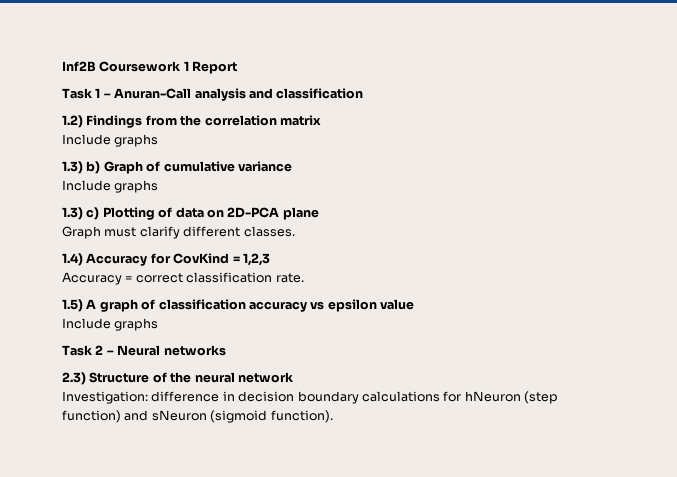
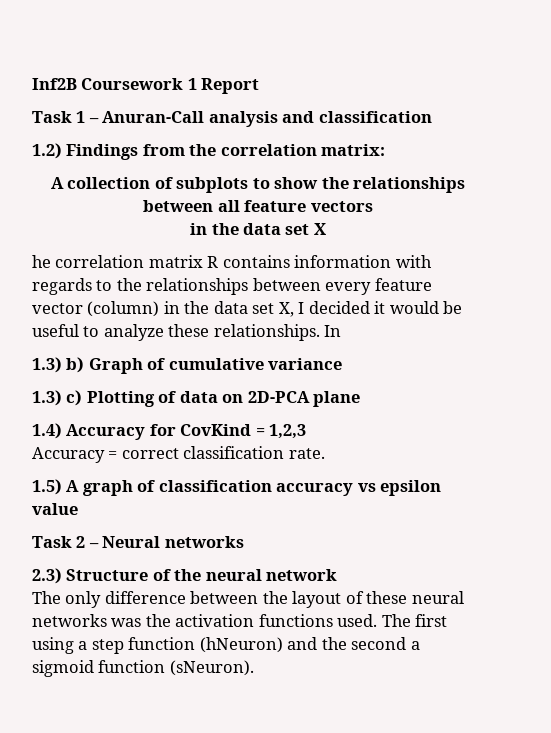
- 1.2) Findings from the correlation matrix
- Include graphs
+ 1.2) Findings from the correlation matrix:
+ A collection of subplots to show the relationships between all feature vectors
+ in the data set X
+ he correlation matrix R contains information with regards to the relationships between every feature vector (column) in the data set X, I decided it would be useful to analyze these relationships. In
  1.3) b) Graph of cumulative variance
- Include graphs
- Graph must clarify different classes.
  1.5) A graph of classification accuracy vs epsilon value
- Include graphs
- Investigation: difference in decision boundary calculations for hNeuron (step function) and sNeuron (sigmoid function).
+ The only difference between the layout of these neural networks was the activation functions used. The first using a step function (hNeuron) and the second a sigmoid function (sNeuron).

